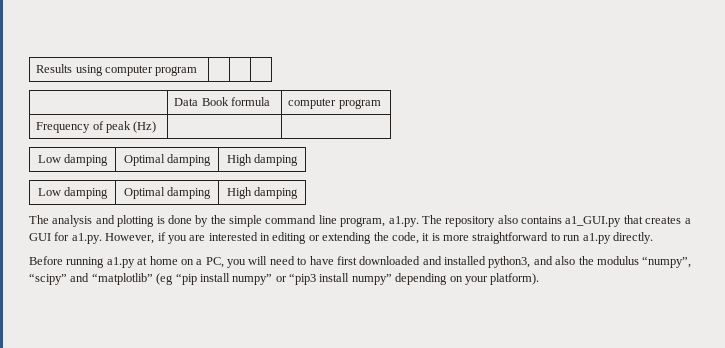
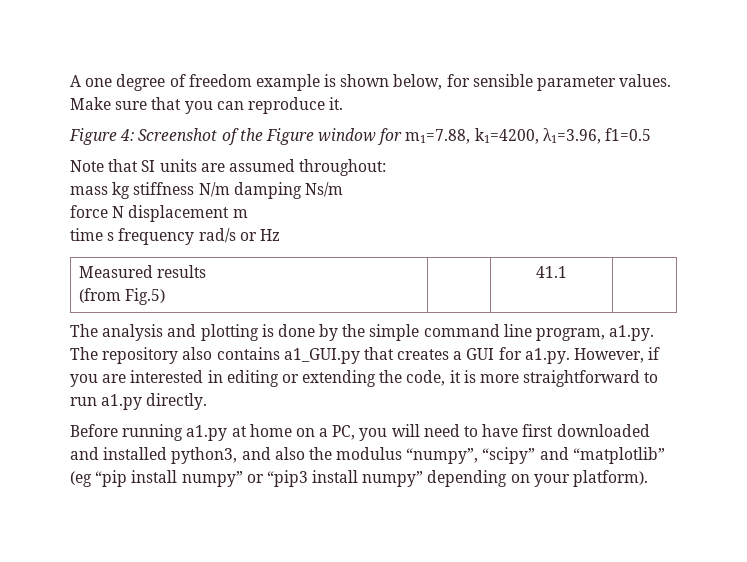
- Results using computer program | | |
- | Data Book formula | computer program
- Frequency of peak (Hz) | |
- Low damping | Optimal damping | High damping
- Low damping | Optimal damping | High damping
+ A one degree of freedom example is shown below, for sensible parameter values. Make sure that you can reproduce it.
+ Figure 4: Screenshot of the Figure window for m1=7.88, k1=4200, λ1=3.96, f1=0.5
+ Note that SI units are assumed throughout:
+ mass kg stiffness N/m damping Ns/m
+ force N displacement m
+ time s frequency rad/s or Hz
+ Measured results
+ (from Fig.5) | | 41.1 |

